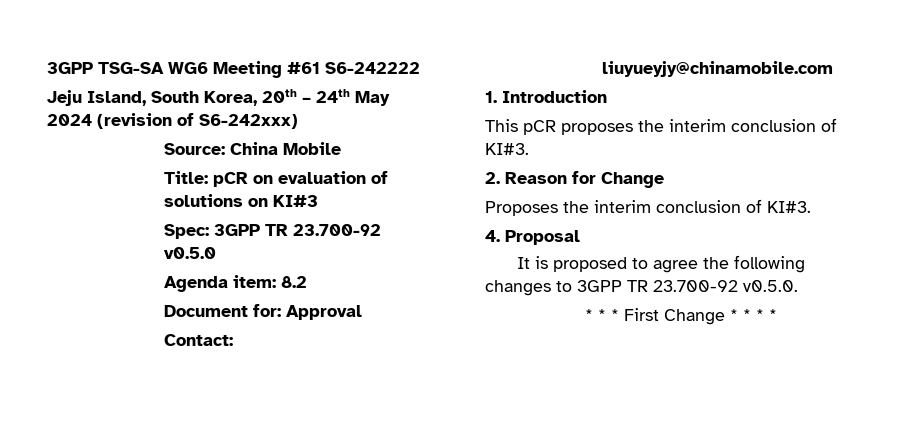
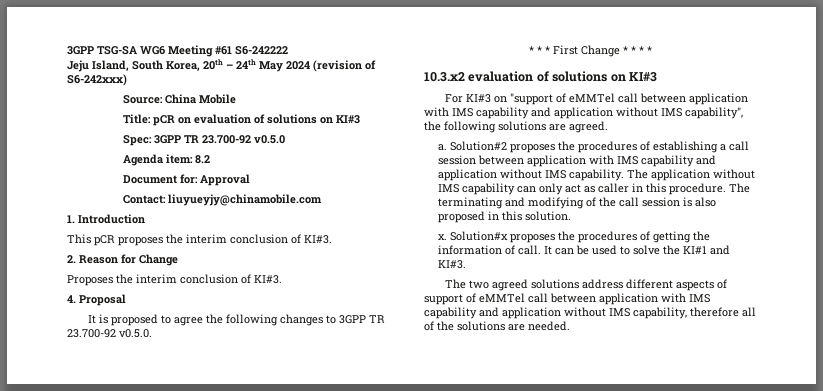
+ 10.3.x2 evaluation of solutions on KI#3
+ For KI#3 on "support of eMMTel call between application with IMS capability and application without IMS capability", the following solutions are agreed.
+ a. Solution#2 proposes the procedures of establishing a call session between application with IMS capability and application without IMS capability. The application without IMS capability can only act as caller in this procedure. The terminating and modifying of the call session is also proposed in this solution.
+ x. Solution#x proposes the procedures of getting the information of call. It can be used to solve the KI#1 and KI#3.
+ The two agreed solutions address different aspects of support of eMMTel call between application with IMS capability and application without IMS capability, therefore all of the solutions are needed.

